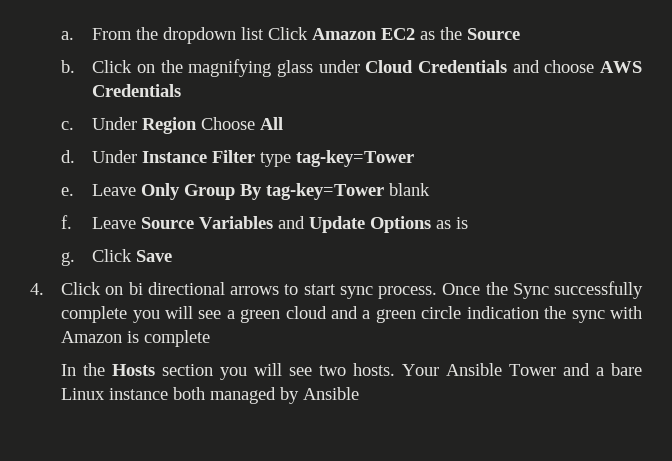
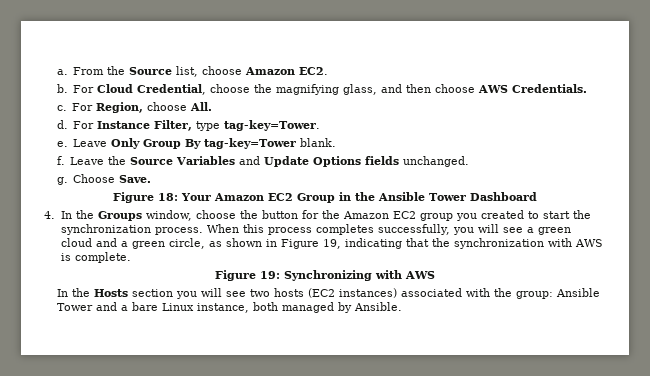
- From the dropdown list Click Amazon EC2 as the Source
- b. Click on the magnifying glass under Cloud Credentials and choose AWS Credentials
+ From the Source list, choose Amazon EC2.
+ b. For Cloud Credential, choose the magnifying glass, and then choose AWS Credentials.
- Under Region Choose All
- d. Under Instance Filter type tag-key=Tower
+ For Region, choose All.
+ d. For Instance Filter, type tag-key=Tower.
- Leave Only Group By tag-key=Tower blank
+ Leave Only Group By tag-key=Tower blank.
- Leave Source Variables and Update Options as is
+ Leave the Source Variables and Update Options fields unchanged.
- Click Save
- 4. Click on bi directional arrows to start sync process. Once the Sync successfully complete you will see a green cloud and a green circle indication the sync with Amazon is complete
+ Choose Save.
+ Figure 18: Your Amazon EC2 Group in the Ansible Tower Dashboard
+ 4. In the Groups window, choose the button for the Amazon EC2 group you created to start the synchronization process. When this process completes successfully, you will see a green cloud and a green circle, as shown in Figure 19, indicating that the synchronization with AWS is complete.
+ Figure 19: Synchronizing with AWS
- In the Hosts section you will see two hosts. Your Ansible Tower and a bare Linux instance both managed by Ansible
+ In the Hosts section you will see two hosts (EC2 instances) associated with the group: Ansible Tower and a bare Linux instance, both managed by Ansible.

